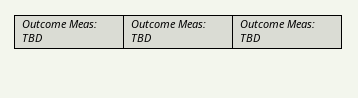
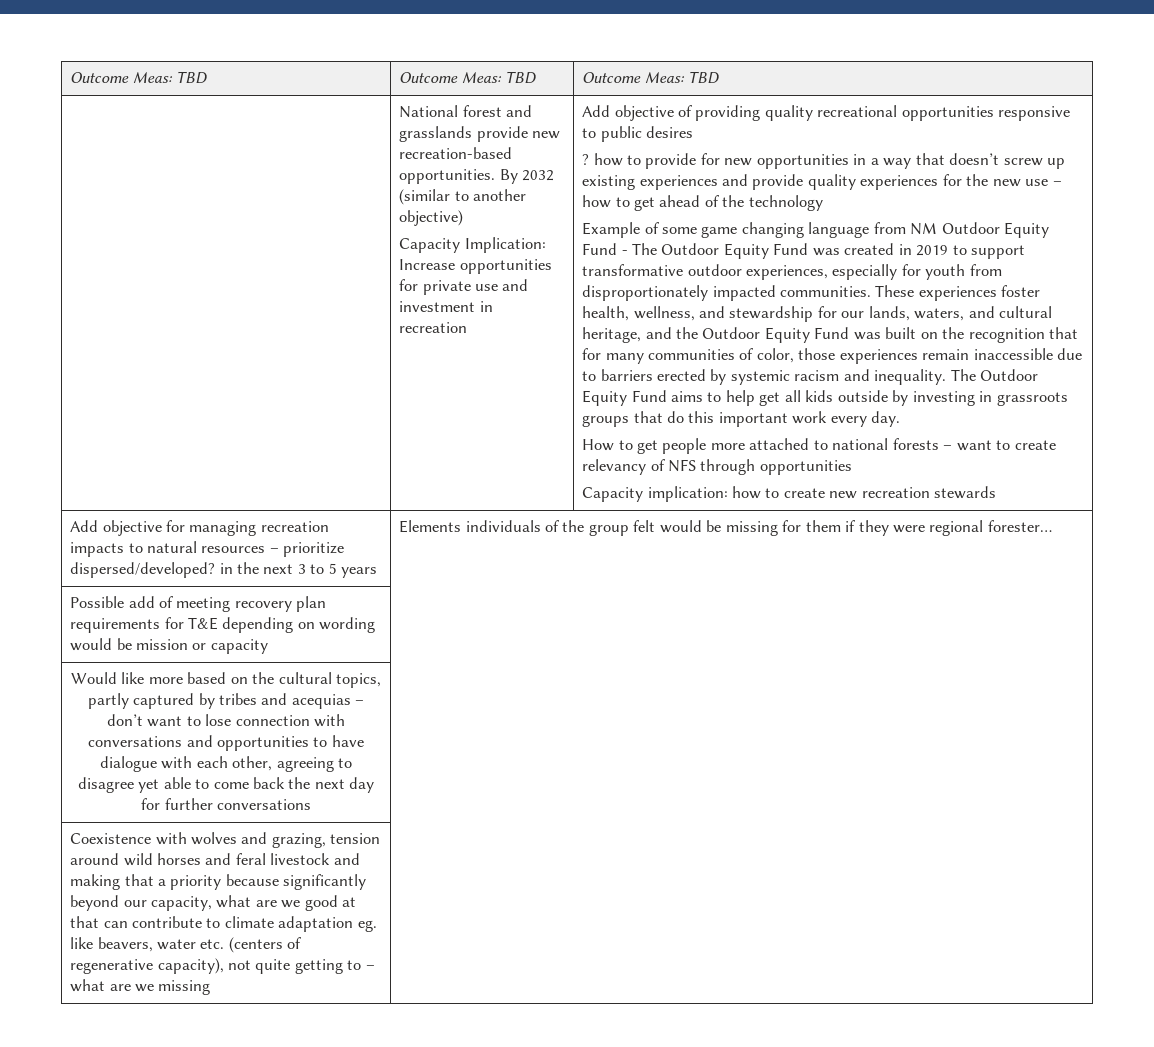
+ National forest and grasslands provide new recreation-based opportunities. By 2032 (similar to another objective)
+ Capacity Implication: Increase opportunities for private use and investment in recreation | Add objective of providing quality recreational opportunities responsive to public desires
+ ? how to provide for new opportunities in a way that doesn’t screw up existing experiences and provide quality experiences for the new use – how to get ahead of the technology
+ Example of some game changing language from NM Outdoor Equity Fund - The Outdoor Equity Fund was created in 2019 to support transformative outdoor experiences, especially for youth from disproportionately impacted communities. These experiences foster health, wellness, and stewardship for our lands, waters, and cultural heritage, and the Outdoor Equity Fund was built on the recognition that for many communities of color, those experiences remain inaccessible due to barriers erected by systemic racism and inequality. The Outdoor Equity Fund aims to help get all kids outside by investing in grassroots groups that do this important work every day.
+ How to get people more attached to national forests – want to create relevancy of NFS through opportunities
+ Capacity implication: how to create new recreation stewards
+ Add objective for managing recreation impacts to natural resources – prioritize dispersed/developed? in the next 3 to 5 years | Elements individuals of the group felt would be missing for them if they were regional forester…
+ Possible add of meeting recovery plan requirements for T&E depending on wording would be mission or capacity |
+ Would like more based on the cultural topics, partly captured by tribes and acequias – don’t want to lose connection with conversations and opportunities to have dialogue with each other, agreeing to disagree yet able to come back the next day for further conversations |
+ Coexistence with wolves and grazing, tension around wild horses and feral livestock and making that a priority because significantly beyond our capacity, what are we good at that can contribute to climate adaptation eg. like beavers, water etc. (centers of regenerative capacity), not quite getting to – what are we missing

